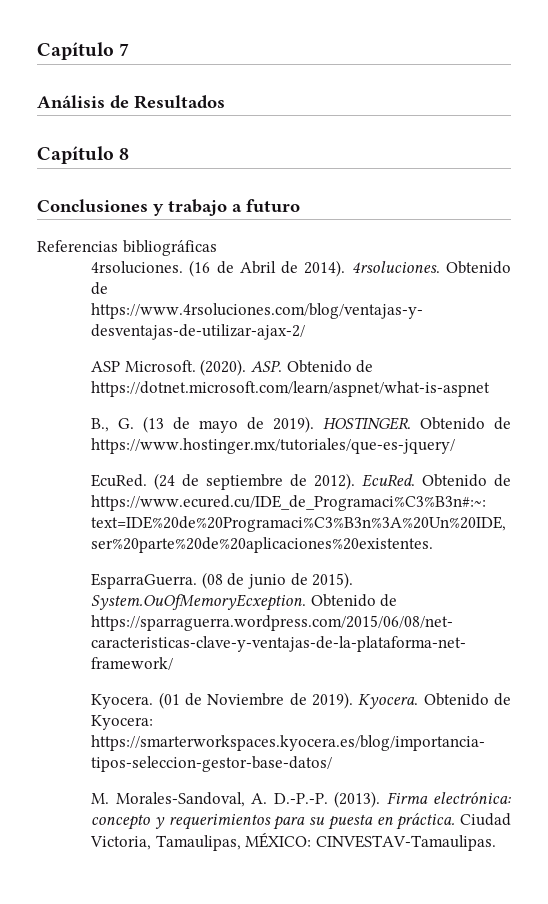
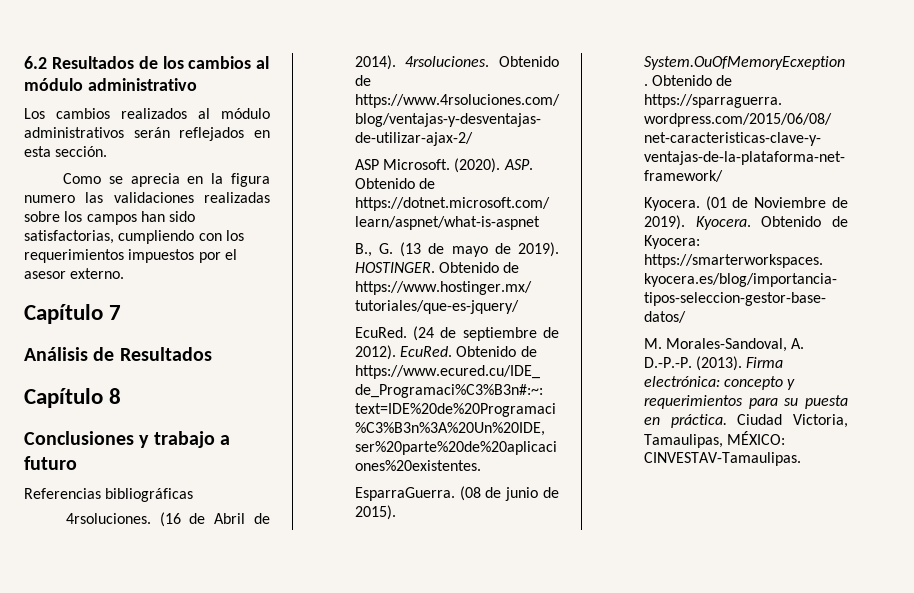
+ 6.2 Resultados de los cambios al módulo administrativo
+ Los cambios realizados al módulo administrativos serán reflejados en esta sección.
+ Como se aprecia en la figura numero las validaciones realizadas sobre los campos han sido satisfactorias, cumpliendo con los requerimientos impuestos por el asesor externo.

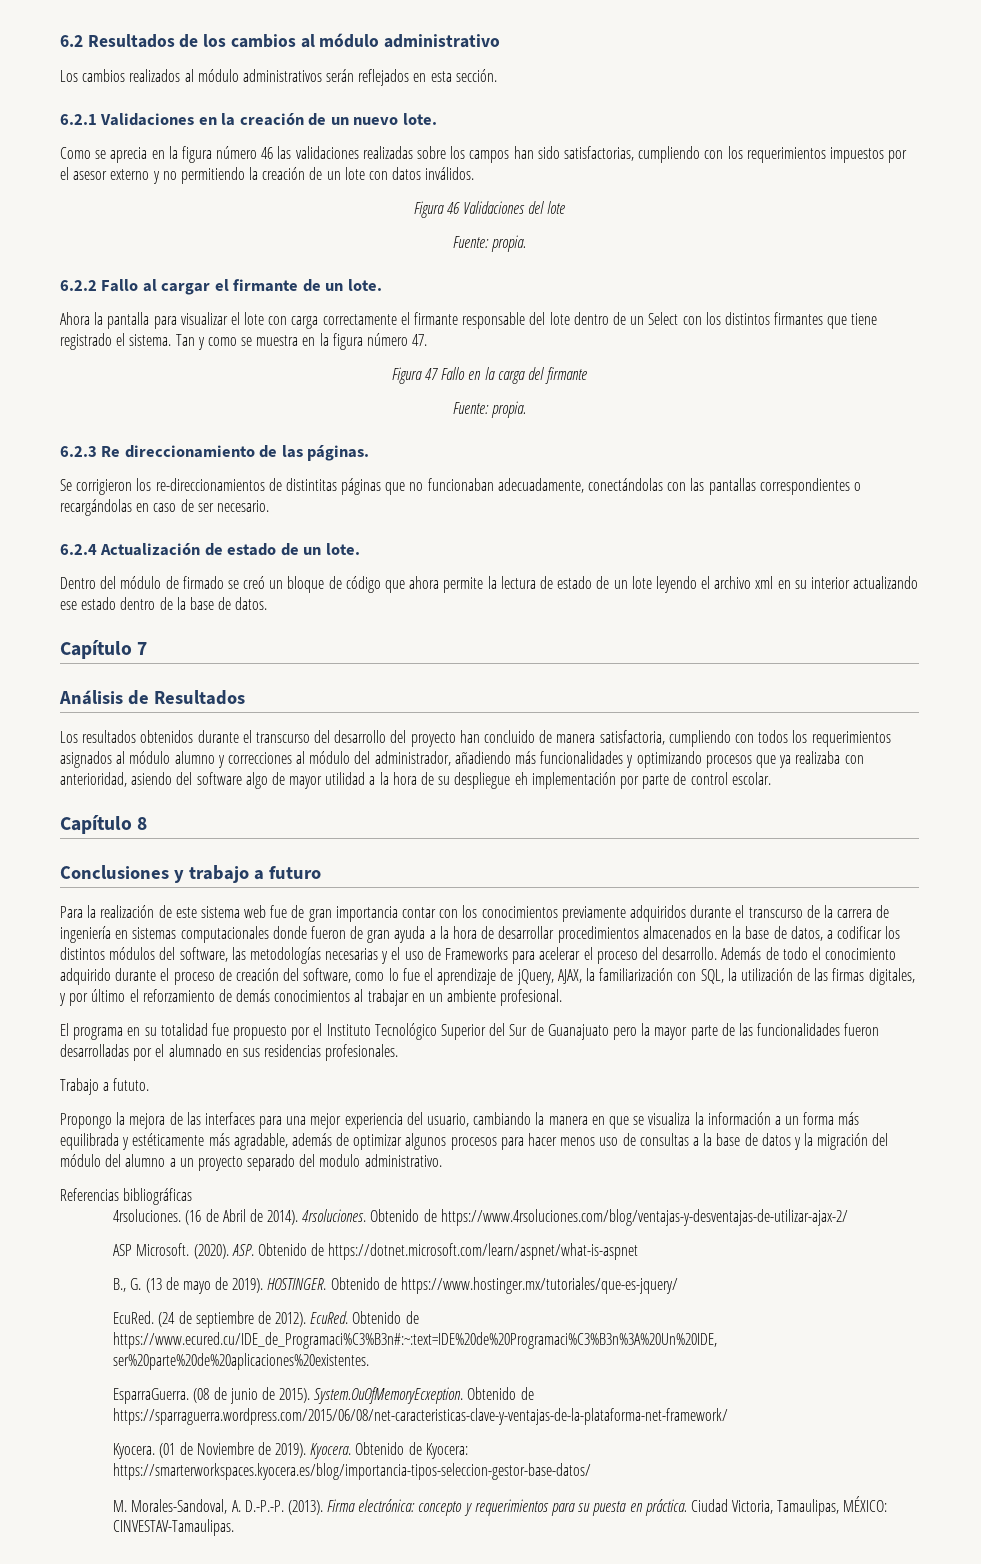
+ 6.2.1 Validaciones en la creación de un nuevo lote.
- Como se aprecia en la figura numero las validaciones realizadas sobre los campos han sido satisfactorias, cumpliendo con los requerimientos impuestos por el asesor externo.
+ Como se aprecia en la figura número 46 las validaciones realizadas sobre los campos han sido satisfactorias, cumpliendo con los requerimientos impuestos por el asesor externo y no permitiendo la creación de un lote con datos inválidos.
+ Figura 46 Validaciones del lote
+ Fuente: propia.
+ 6.2.2 Fallo al cargar el firmante de un lote.
+ Ahora la pantalla para visualizar el lote con carga correctamente el firmante responsable del lote dentro de un Select con los distintos firmantes que tiene registrado el sistema. Tan y como se muestra en la figura número 47.
+ Figura 47 Fallo en la carga del firmante
+ Fuente: propia.
+ 6.2.3 Re direccionamiento de las páginas.
+ Se corrigieron los re-direccionamientos de distintitas páginas que no funcionaban adecuadamente, conectándolas con las pantallas correspondientes o recargándolas en caso de ser necesario.
+ 6.2.4 Actualización de estado de un lote.
+ Dentro del módulo de firmado se creó un bloque de código que ahora permite la lectura de estado de un lote leyendo el archivo xml en su interior actualizando ese estado dentro de la base de datos.
+ Los resultados obtenidos durante el transcurso del desarrollo del proyecto han concluido de manera satisfactoria, cumpliendo con todos los requerimientos asignados al módulo alumno y correcciones al módulo del administrador, añadiendo más funcionalidades y optimizando procesos que ya realizaba con anterioridad, asiendo del software algo de mayor utilidad a la hora de su despliegue eh implementación por parte de control escolar.
+ Para la realización de este sistema web fue de gran importancia contar con los conocimientos previamente adquiridos durante el transcurso de la carrera de ingeniería en sistemas computacionales donde fueron de gran ayuda a la hora de desarrollar procedimientos almacenados en la base de datos, a codificar los distintos módulos del software, las metodologías necesarias y el uso de Frameworks para acelerar el proceso del desarrollo. Además de todo el conocimiento adquirido durante el proceso de creación del software, como lo fue el aprendizaje de jQuery, AJAX, la familiarización con SQL, la utilización de las firmas digitales, y por último el reforzamiento de demás conocimientos al trabajar en un ambiente profesional.
+ El programa en su totalidad fue propuesto por el Instituto Tecnológico Superior del Sur de Guanajuato pero la mayor parte de las funcionalidades fueron desarrolladas por el alumnado en sus residencias profesionales.
+ Trabajo a fututo.
+ Propongo la mejora de las interfaces para una mejor experiencia del usuario, cambiando la manera en que se visualiza la información a un forma más equilibrada y estéticamente más agradable, además de optimizar algunos procesos para hacer menos uso de consultas a la base de datos y la migración del módulo del alumno a un proyecto separado del modulo administrativo.

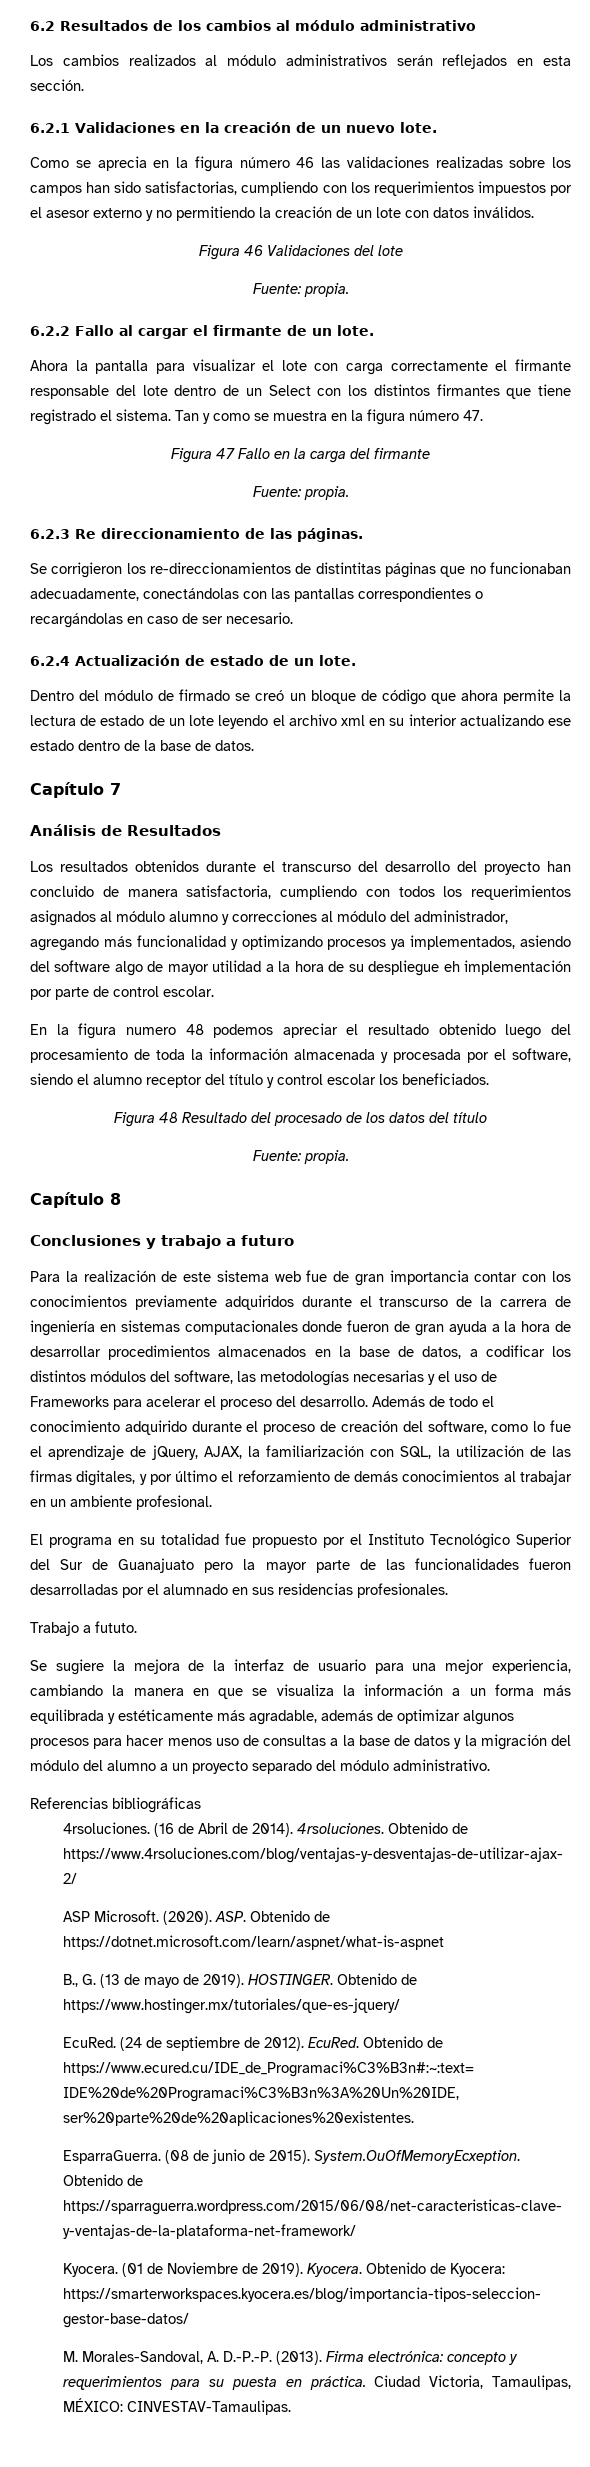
- Los resultados obtenidos durante el transcurso del desarrollo del proyecto han concluido de manera satisfactoria, cumpliendo con todos los requerimientos asignados al módulo alumno y correcciones al módulo del administrador, añadiendo más funcionalidades y optimizando procesos que ya realizaba con anterioridad, asiendo del software algo de mayor utilidad a la hora de su despliegue eh implementación por parte de control escolar.
+ Los resultados obtenidos durante el transcurso del desarrollo del proyecto han concluido de manera satisfactoria, cumpliendo con todos los requerimientos asignados al módulo alumno y correcciones al módulo del administrador, agregando más funcionalidad y optimizando procesos ya implementados, asiendo del software algo de mayor utilidad a la hora de su despliegue eh implementación por parte de control escolar.
+ En la figura numero 48 podemos apreciar el resultado obtenido luego del procesamiento de toda la información almacenada y procesada por el software, siendo el alumno receptor del título y control escolar los beneficiados.
+ Figura 48 Resultado del procesado de los datos del título
+ Fuente: propia.
- Propongo la mejora de las interfaces para una mejor experiencia del usuario, cambiando la manera en que se visualiza la información a un forma más equilibrada y estéticamente más agradable, además de optimizar algunos procesos para hacer menos uso de consultas a la base de datos y la migración del módulo del alumno a un proyecto separado del modulo administrativo.
+ Se sugiere la mejora de la interfaz de usuario para una mejor experiencia, cambiando la manera en que se visualiza la información a un forma más equilibrada y estéticamente más agradable, además de optimizar algunos procesos para hacer menos uso de consultas a la base de datos y la migración del módulo del alumno a un proyecto separado del módulo administrativo.

